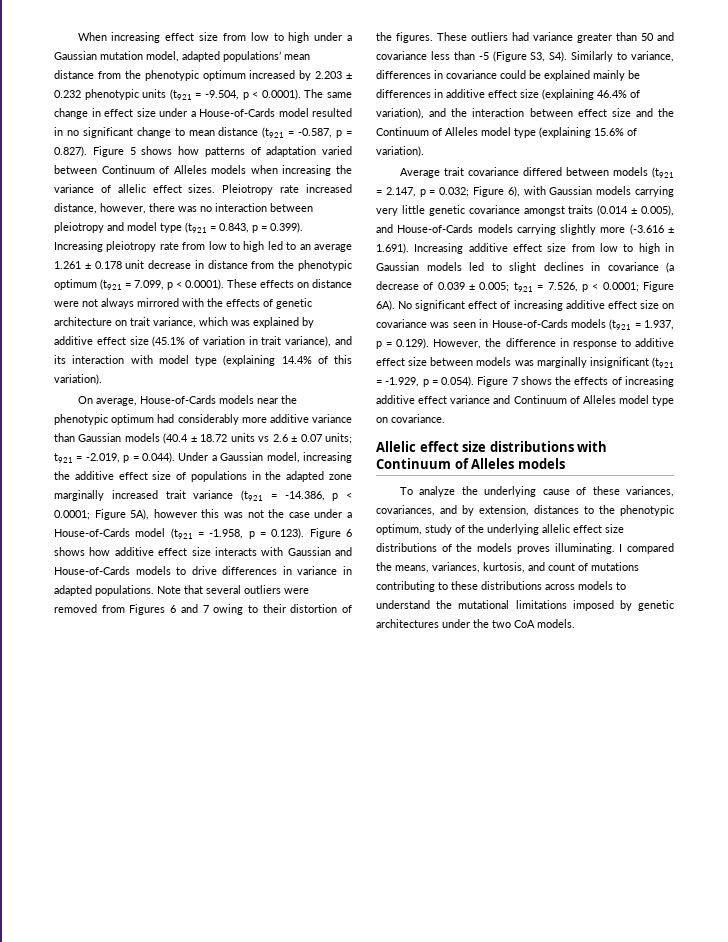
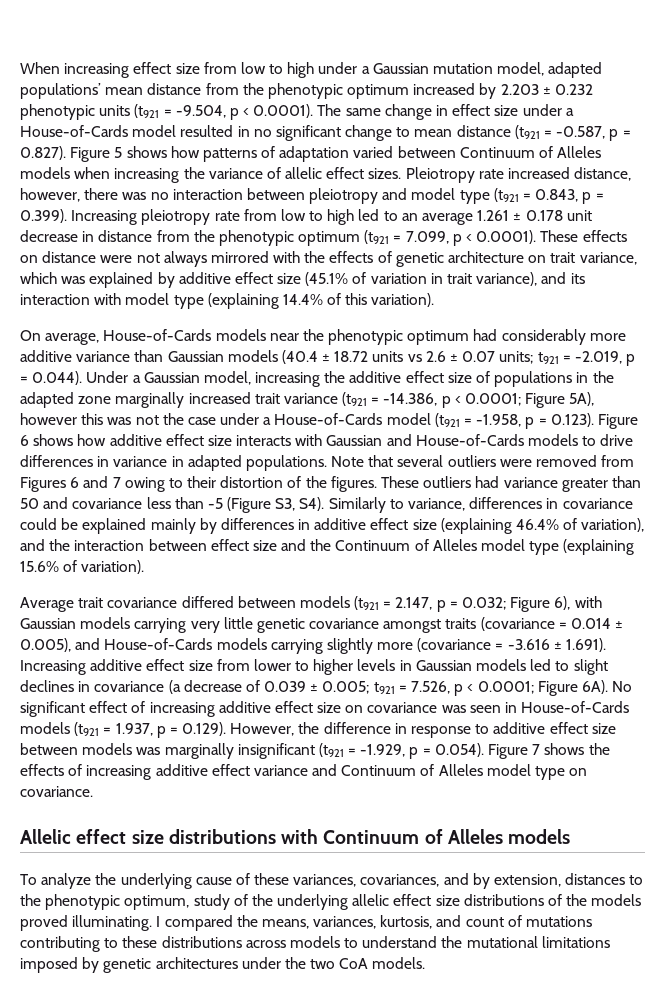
- These outliers had variance greater than 50 and covariance less than -5 (Figure S3, S4). Similarly to variance, differences in covariance could be explained mainly be differences in additive effect size (explaining 46.4% of variation), and the interaction between effect size and the Continuum of Alleles model type (explaining 15.6% of variation).
+ These outliers had variance greater than 50 and covariance less than -5 (Figure S3, S4). Similarly to variance, differences in covariance could be explained mainly by differences in additive effect size (explaining 46.4% of variation), and the interaction between effect size and the Continuum of Alleles model type (explaining 15.6% of variation).
- Figure 6), with Gaussian models carrying very little genetic covariance amongst traits (0.014 ± 0.005), and House-of-Cards models carrying slightly more (-3.616 ± 1.691). Increasing additive effect size from low to high in Gaussian models led to slight declines in covariance (a decrease of 0.039 ± 0.005;
+ Figure 6), with Gaussian models carrying very little genetic covariance amongst traits (covariance = 0.014 ± 0.005), and House-of-Cards models carrying slightly more (covariance = -3.616 ± 1.691). Increasing additive effect size from lower to higher levels in Gaussian models led to slight declines in covariance (a decrease of 0.039 ± 0.005;
- To analyze the underlying cause of these variances, covariances, and by extension, distances to the phenotypic optimum, study of the underlying allelic effect size distributions of the models proves illuminating.
+ To analyze the underlying cause of these variances, covariances, and by extension, distances to the phenotypic optimum, study of the underlying allelic effect size distributions of the models proved illuminating.

